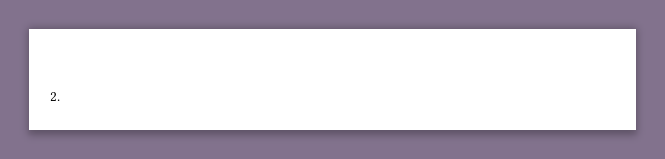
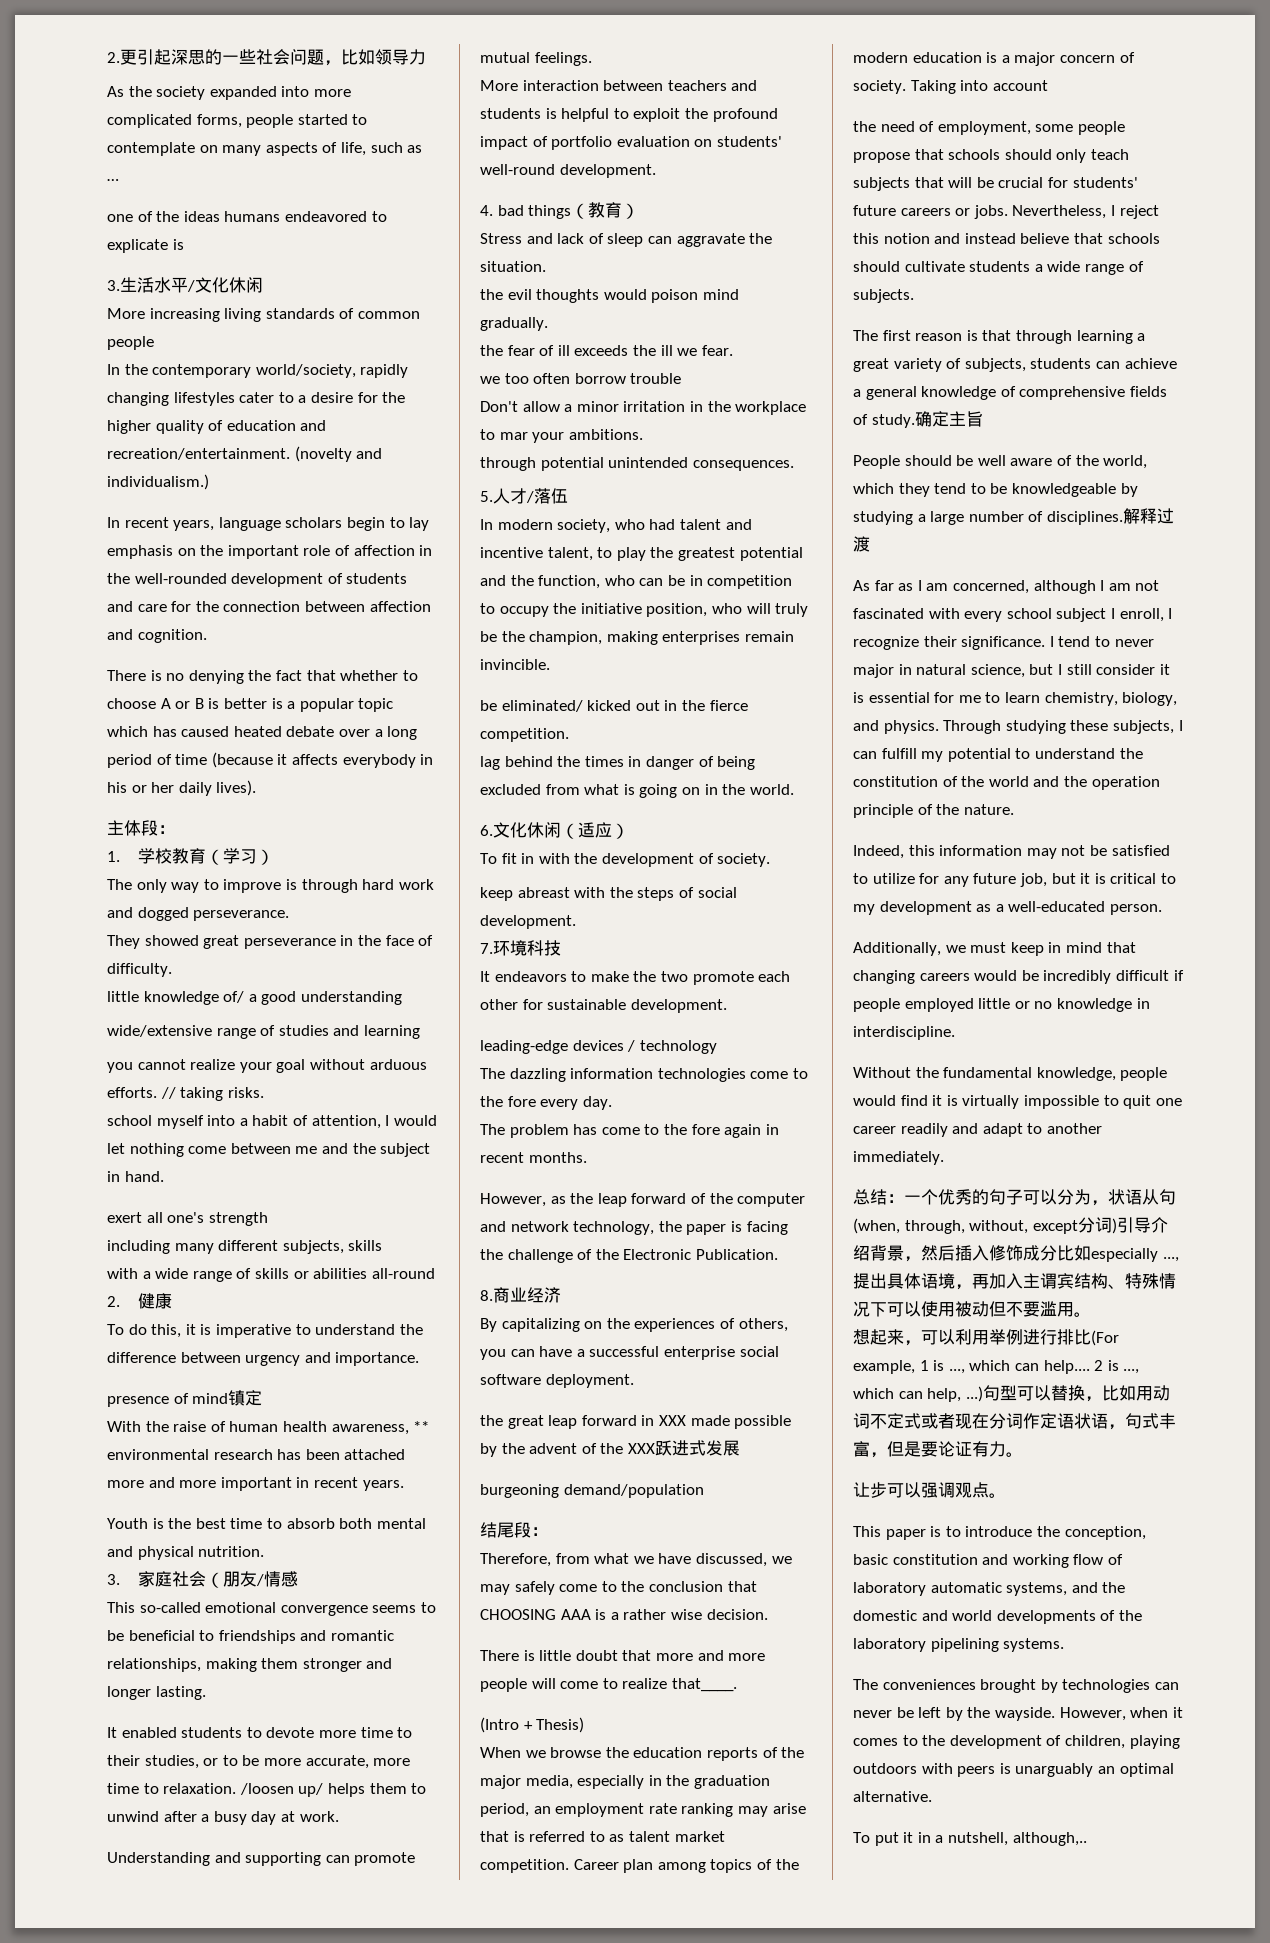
- 2.
+ 2.更引起深思的一些社会问题，比如领导力
+ As the society expanded into more complicated forms, people started to contemplate on many aspects of life, such as …
+ one of the ideas humans endeavored to explicate is
+ 3.生活水平/文化休闲
+ More increasing living standards of common people
+ In the contemporary world/society, rapidly changing lifestyles cater to a desire for the higher quality of education and recreation/entertainment. (novelty and individualism.)
+ In recent years, language scholars begin to lay emphasis on the important role of affection in the well-rounded development of students and care for the connection between affection and cognition.
+ There is no denying the fact that whether to choose A or B is better is a popular topic which has caused heated debate over a long period of time (because it affects everybody in his or her daily lives).
+ 主体段：
+ 1.学校教育（学习）
+ The only way to improve is through hard work and dogged perseverance.
+ They showed great perseverance in the face of difficulty.
+ little knowledge of/ a good understanding
+ wide/extensive range of studies and learning
+ you cannot realize your goal without arduous efforts. // taking risks.
+ school myself into a habit of attention, I would let nothing come between me and the subject in hand.
+ exert all one's strength
+ including many different subjects, skills
+ with a wide range of skills or abilities all-round
+ 2.健康
+ To do this, it is imperative to understand the difference between urgency and importance.
+ presence of mind镇定
+ With the raise of human health awareness, ** environmental research has been attached more and more important in recent years.
+ Youth is the best time to absorb both mental and physical nutrition.
+ 3.家庭社会（朋友/情感
+ This so-called emotional convergence seems to be beneficial to friendships and romantic relationships, making them stronger and longer lasting.
+ It enabled students to devote more time to their studies, or to be more accurate, more time to relaxation. /loosen up/ helps them to unwind after a busy day at work.
+ Understanding and supporting can promote mutual feelings.
+ More interaction between teachers and students is helpful to exploit the profound impact of portfolio evaluation on students' well-round development.
+ 4. bad things（教育）
+ Stress and lack of sleep can aggravate the situation.
+ the evil thoughts would poison mind gradually.
+ the fear of ill exceeds the ill we fear.
+ we too often borrow trouble
+ Don't allow a minor irritation in the workplace to mar your ambitions.
+ through potential unintended consequences.
+ 5.人才/落伍
+ In modern society, who had talent and incentive talent, to play the greatest potential and the function, who can be in competition to occupy the initiative position, who will truly be the champion, making enterprises remain invincible.
+ be eliminated/ kicked out in the fierce competition.
+ lag behind the times in danger of being excluded from what is going on in the world.
+ 6.文化休闲（适应）
+ To fit in with the development of society.
+ keep abreast with the steps of social development.
+ 7.环境科技
+ It endeavors to make the two promote each other for sustainable development.
+ leading-edge devices / technology
+ The dazzling information technologies come to the fore every day.
+ The problem has come to the fore again in recent months.
+ However, as the leap forward of the computer and network technology, the paper is facing the challenge of the Electronic Publication.
+ 8.商业经济
+ By capitalizing on the experiences of others, you can have a successful enterprise social software deployment.
+ the great leap forward in XXX made possible by the advent of the XXX跃进式发展
+ burgeoning demand/population
+ 结尾段：
+ Therefore, from what we have discussed, we may safely come to the conclusion that CHOOSING AAA is a rather wise decision.
+ There is little doubt that more and more people will come to realize that____.
+ (Intro + Thesis)
+ When we browse the education reports of the major media, especially in the graduation period, an employment rate ranking may arise that is referred to as talent market competition. Career plan among topics of the modern education is a major concern of society. Taking into account
+ the need of employment, some people propose that schools should only teach subjects that will be crucial for students' future careers or jobs. Nevertheless, I reject this notion and instead believe that schools should cultivate students a wide range of subjects.
+ The first reason is that through learning a great variety of subjects, students can achieve a general knowledge of comprehensive fields of study.确定主旨
+ People should be well aware of the world, which they tend to be knowledgeable by studying a large number of disciplines.解释过渡
+ As far as I am concerned, although I am not fascinated with every school subject I enroll, I recognize their significance. I tend to never major in natural science, but I still consider it is essential for me to learn chemistry, biology, and physics. Through studying these subjects, I can fulfill my potential to understand the constitution of the world and the operation principle of the nature.
+ Indeed, this information may not be satisfied to utilize for any future job, but it is critical to my development as a well-educated person.
+ Additionally, we must keep in mind that changing careers would be incredibly difficult if people employed little or no knowledge in interdiscipline.
+ Without the fundamental knowledge, people would find it is virtually impossible to quit one career readily and adapt to another immediately.
+ 总结：一个优秀的句子可以分为，状语从句(when, through, without, except分词)引导介绍背景，然后插入修饰成分比如especially ...,提出具体语境，再加入主谓宾结构、特殊情况下可以使用被动但不要滥用。
+ 想起来，可以利用举例进行排比(For example, 1 is ..., which can help.... 2 is ..., which can help, ...)句型可以替换，比如用动词不定式或者现在分词作定语状语，句式丰富，但是要论证有力。
+ 让步可以强调观点。
+ This paper is to introduce the conception, basic constitution and working flow of laboratory automatic systems, and the domestic and world developments of the laboratory pipelining systems.
+ The conveniences brought by technologies can never be left by the wayside. However, when it comes to the development of children, playing outdoors with peers is unarguably an optimal alternative.
+ To put it in a nutshell, although,..

